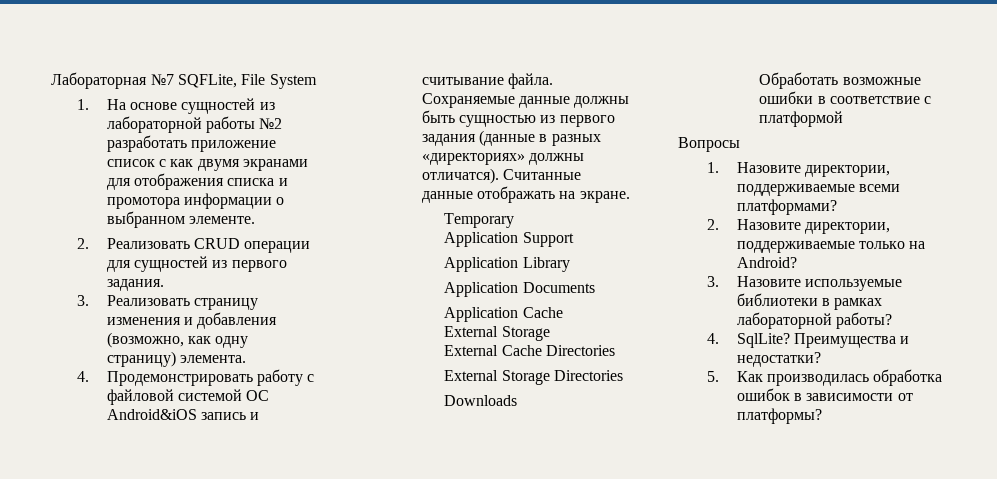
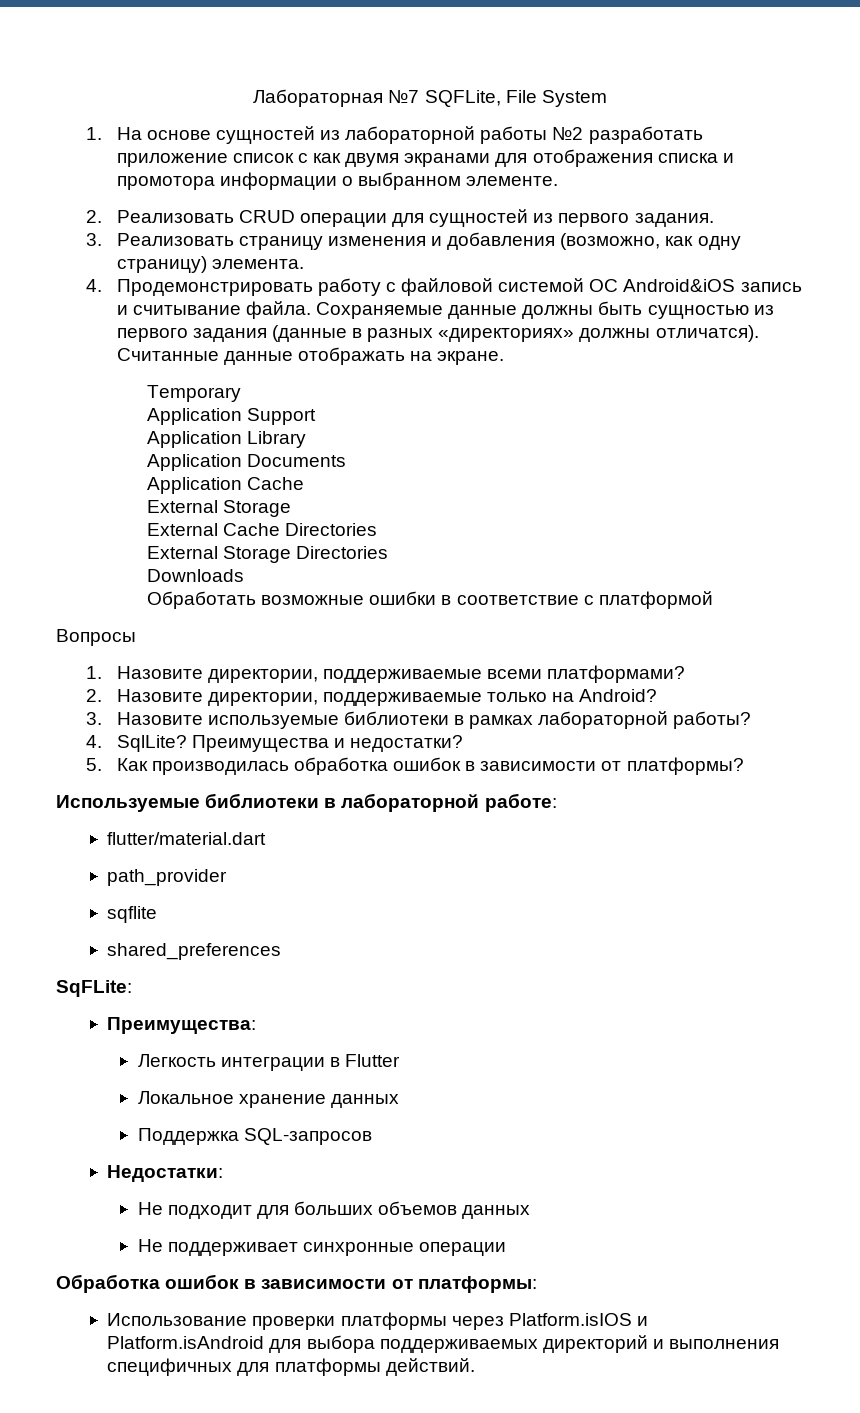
+ Используемые библиотеки в лабораторной работе:
+ flutter/material.dart
+ path_provider
+ sqflite
+ shared_preferences
+ SqFLite:
+ Преимущества:
+ Легкость интеграции в Flutter
+ Локальное хранение данных
+ Поддержка SQL-запросов
+ Недостатки:
+ Не подходит для больших объемов данных
+ Не поддерживает синхронные операции
+ Обработка ошибок в зависимости от платформы:
+ Использование проверки платформы через Platform.isIOS и Platform.isAndroid для выбора поддерживаемых директорий и выполнения специфичных для платформы действий.

